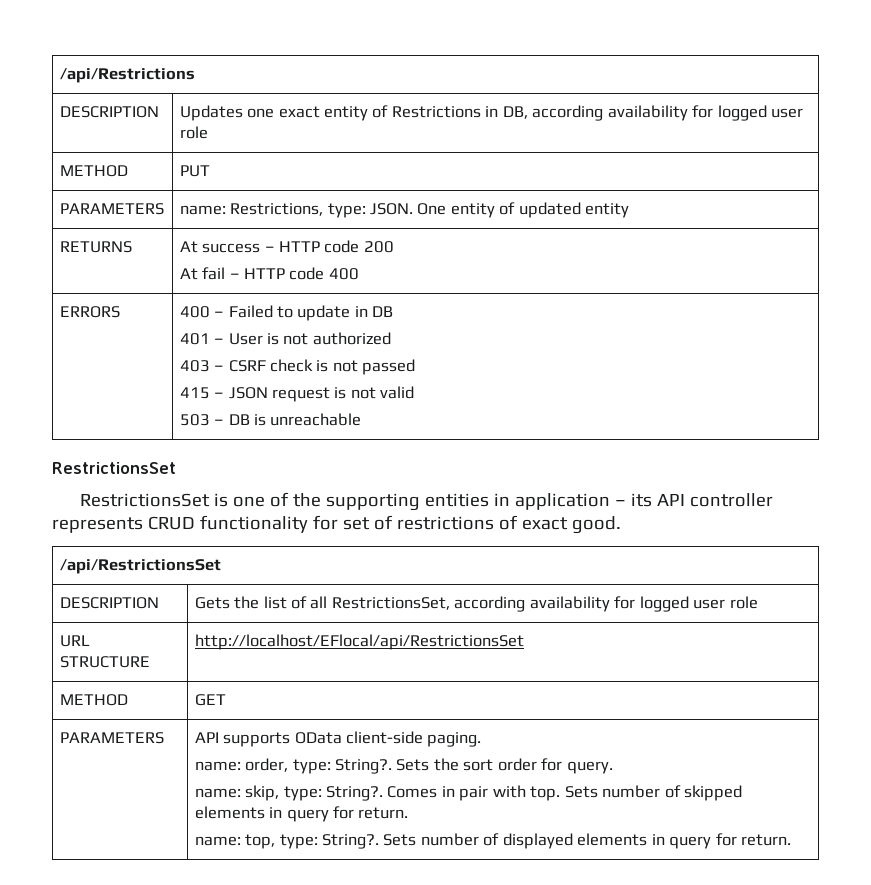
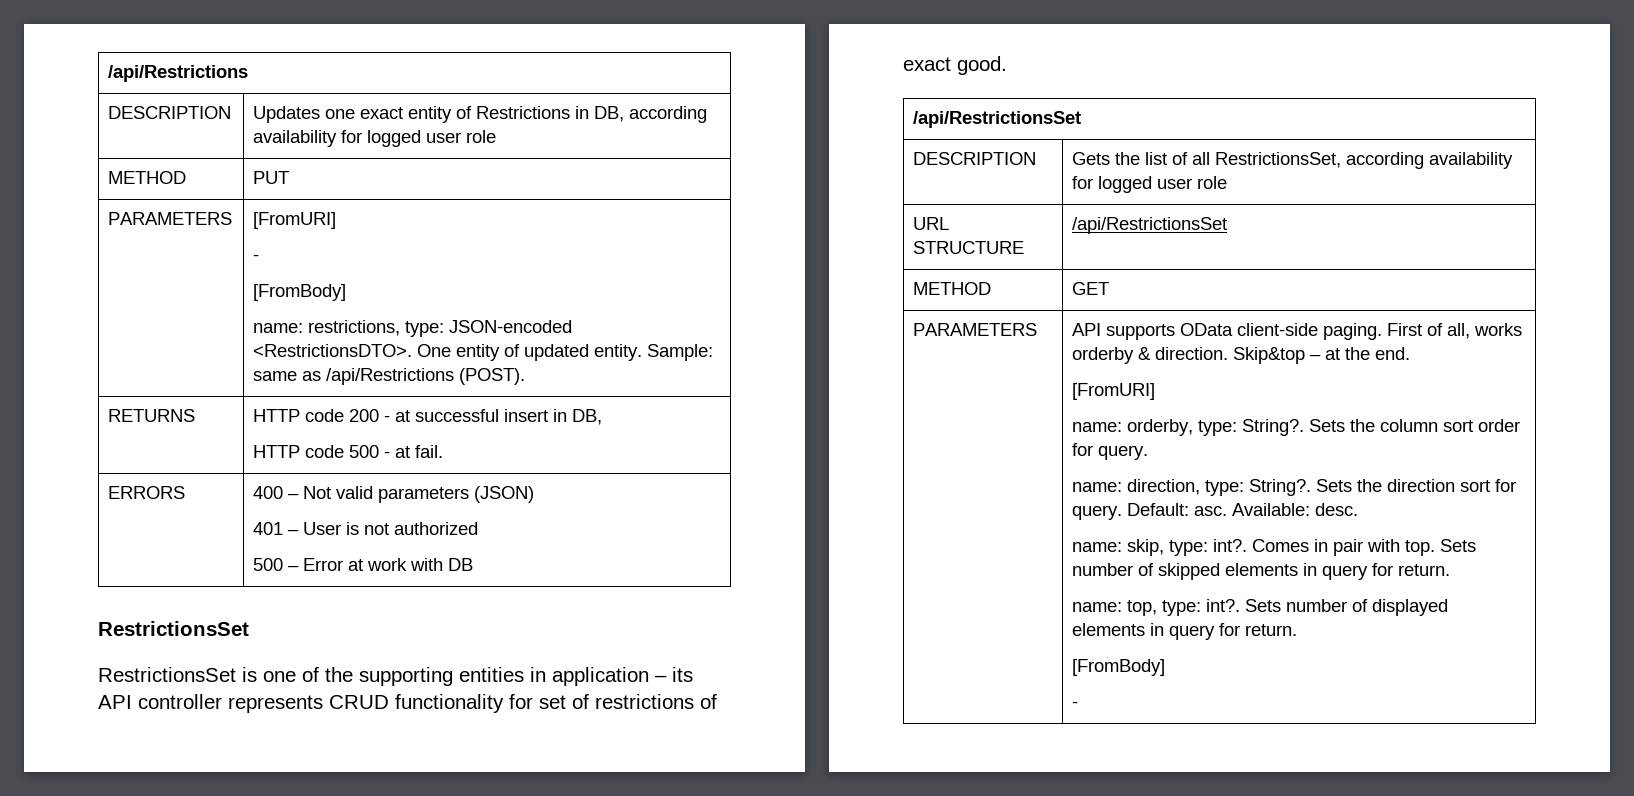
- PARAMETERS | name: Restrictions, type: JSON. One entity of updated entity
- RETURNS | At success – HTTP code 200
- At fail – HTTP code 400
- ERRORS | 400 – Failed to update in DB
+ PARAMETERS | [FromURI]
+ -
+ [FromBody]
+ name: restrictions, type: JSON-encoded <RestrictionsDTO>. One entity of updated entity. Sample: same as /api/Restrictions (POST).
+ RETURNS | HTTP code 200 - at successful insert in DB,
+ HTTP code 500 - at fail.
+ ERRORS | 400 – Not valid parameters (JSON)
  401 – User is not authorized
- 403 – CSRF check is not passed
- 415 – JSON request is not valid
- 503 – DB is unreachable
+ 500 – Error at work with DB
- URL STRUCTURE | http://localhost/EFlocal/api/RestrictionsSet
+ URL STRUCTURE | /api/RestrictionsSet
- API supports OData client-side paging.
- name: order, type: String?. Sets the sort order for query.
+ API supports OData client-side paging. First of all, works orderby & direction. Skip&top – at the end.
+ [FromURI]
+ name: orderby, type: String?. Sets the column sort order for query.
+ name: direction, type: String?. Sets the direction sort for query. Default: asc. Available: desc.
- name: skip, type: String?.
+ name: skip, type: int?.
- name: top, type: String?.
+ name: top, type: int?.
  Sets number of displayed elements in query for return.
+ [FromBody]
+ -

